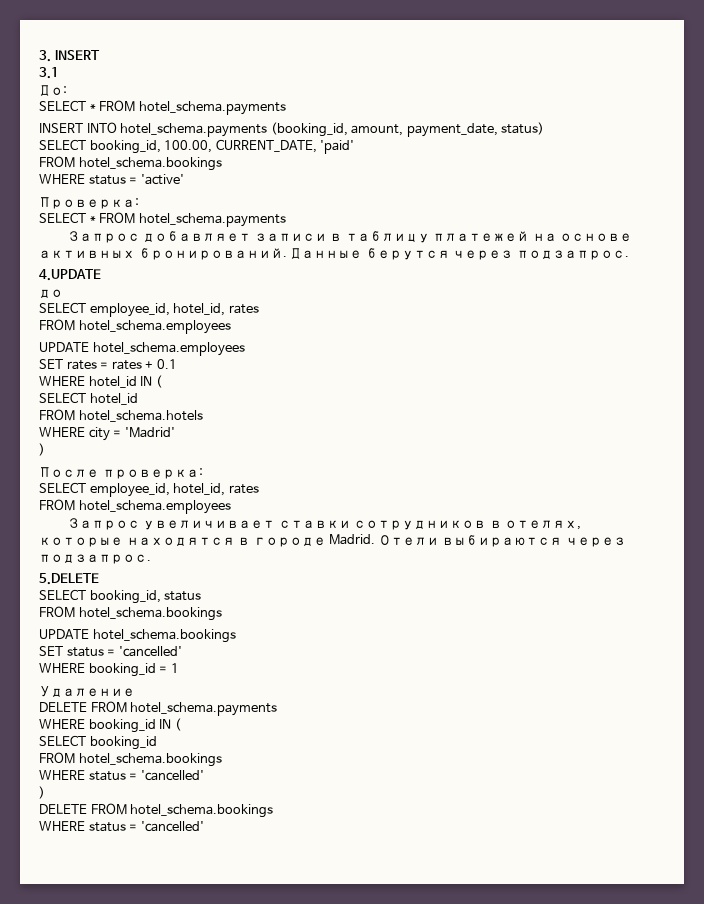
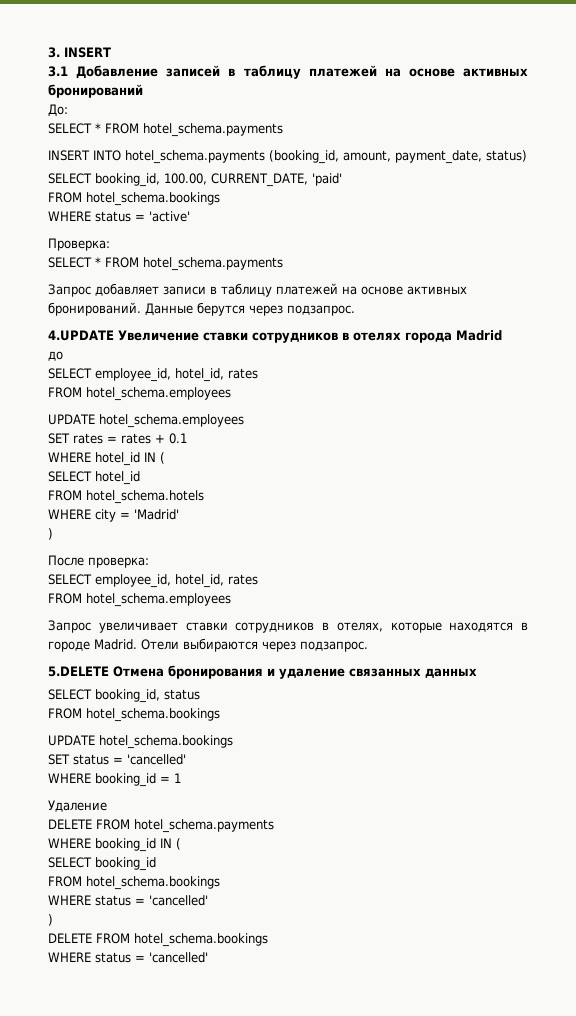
- 3.1
+ 3.1 Добавление записей в таблицу платежей на основе активных бронирований
- 4.UPDATE
+ 4.UPDATE Увеличение ставки сотрудников в отелях города Madrid
- 5.DELETE
+ 5.DELETE Отмена бронирования и удаление связанных данных

